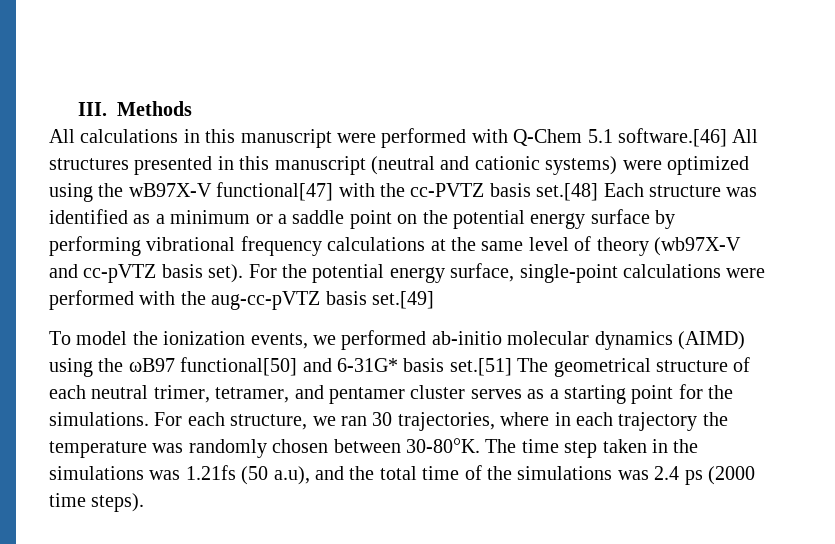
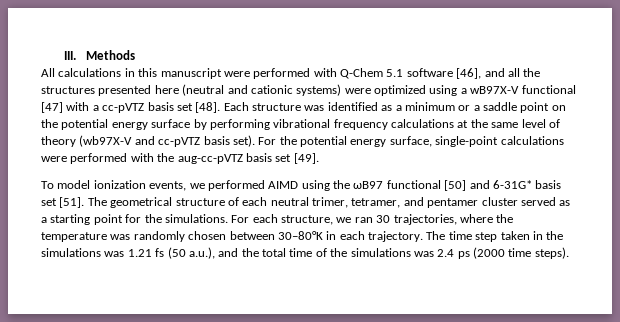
- All calculations in this manuscript were performed with Q-Chem 5.1 software.[46] All structures presented in this manuscript (neutral and cationic systems) were optimized using the wB97X-V functional[47] with the cc-PVTZ basis set.[48] Each structure was identified as a minimum or a saddle point on the potential energy surface by performing vibrational frequency calculations at the same level of theory (wb97X-V and cc-pVTZ basis set).
+ All calculations in this manuscript were performed with Q-Chem 5.1 software [46], and all the structures presented here (neutral and cationic systems) were optimized using a wB97X-V functional [47] with a cc-pVTZ basis set [48]. Each structure was identified as a minimum or a saddle point on the potential energy surface by performing vibrational frequency calculations at the same level of theory (wb97X-V and cc-pVTZ basis set).
- For the potential energy surface, single-point calculations were performed with the aug-cc-pVTZ basis set.[49]
+ For the potential energy surface, single-point calculations were performed with the aug-cc-pVTZ basis set [49].
- To model the ionization events, we performed ab-initio molecular dynamics (AIMD) using the ωB97 functional[50] and 6-31G* basis set.[51] The geometrical structure of each neutral trimer, tetramer, and pentamer cluster serves as a starting point for the simulations.
+ To model ionization events, we performed AIMD using the ωB97 functional [50] and 6-31G* basis set [51]. The geometrical structure of each neutral trimer, tetramer, and pentamer cluster served as a starting point for the simulations.
- For each structure, we ran 30 trajectories, where in each trajectory the temperature was randomly chosen between 30-80°K.
+ For each structure, we ran 30 trajectories, where the temperature was randomly chosen between 30–80°K in each trajectory.
- The time step taken in the simulations was 1.21fs (50 a.u), and the total time of the simulations was 2.4 ps (2000 time steps).
+ The time step taken in the simulations was 1.21 fs (50 a.u.), and the total time of the simulations was 2.4 ps (2000 time steps).

